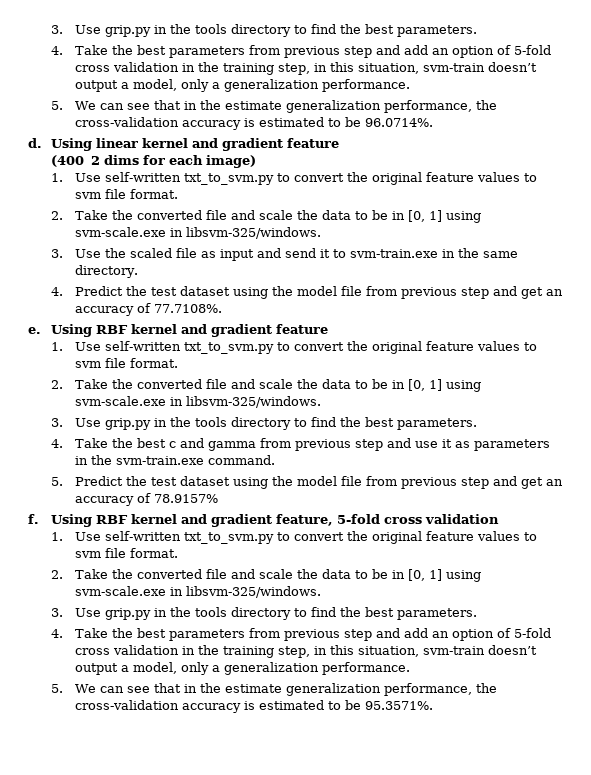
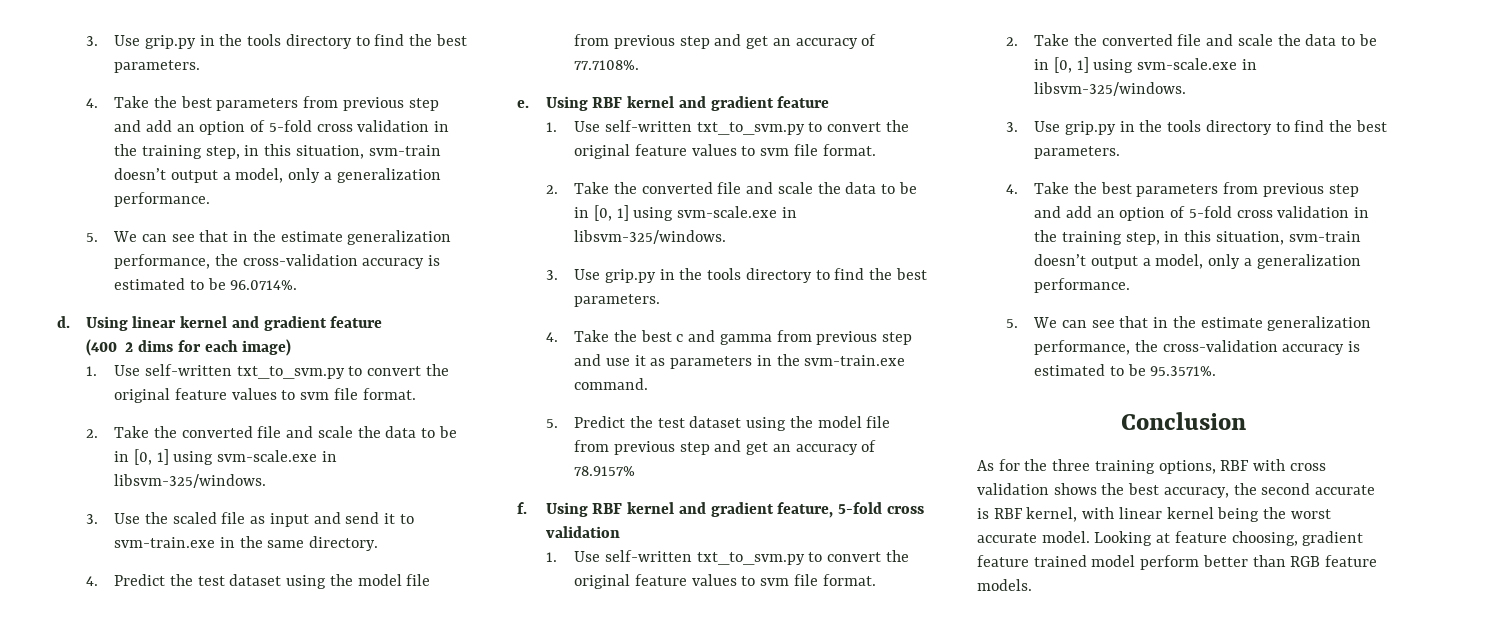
+ Conclusion
+ As for the three training options, RBF with cross validation shows the best accuracy, the second accurate is RBF kernel, with linear kernel being the worst accurate model. Looking at feature choosing, gradient feature trained model perform better than RGB feature models.

